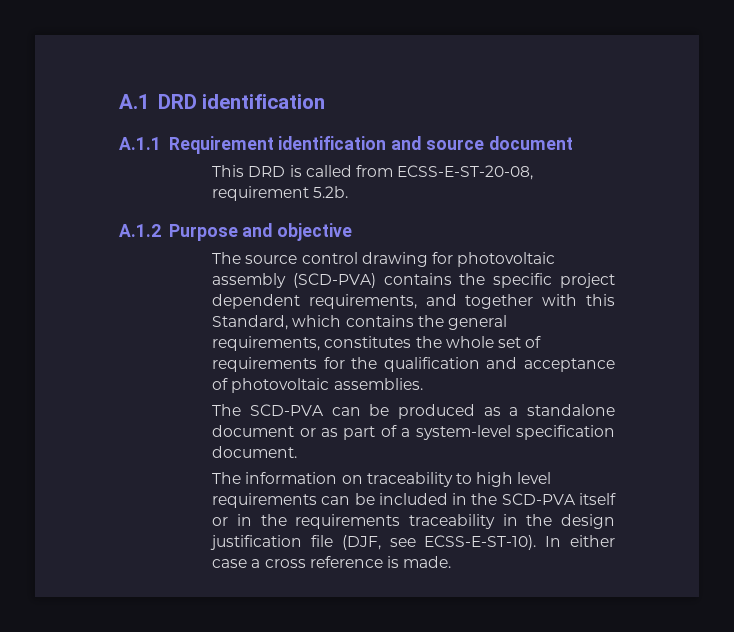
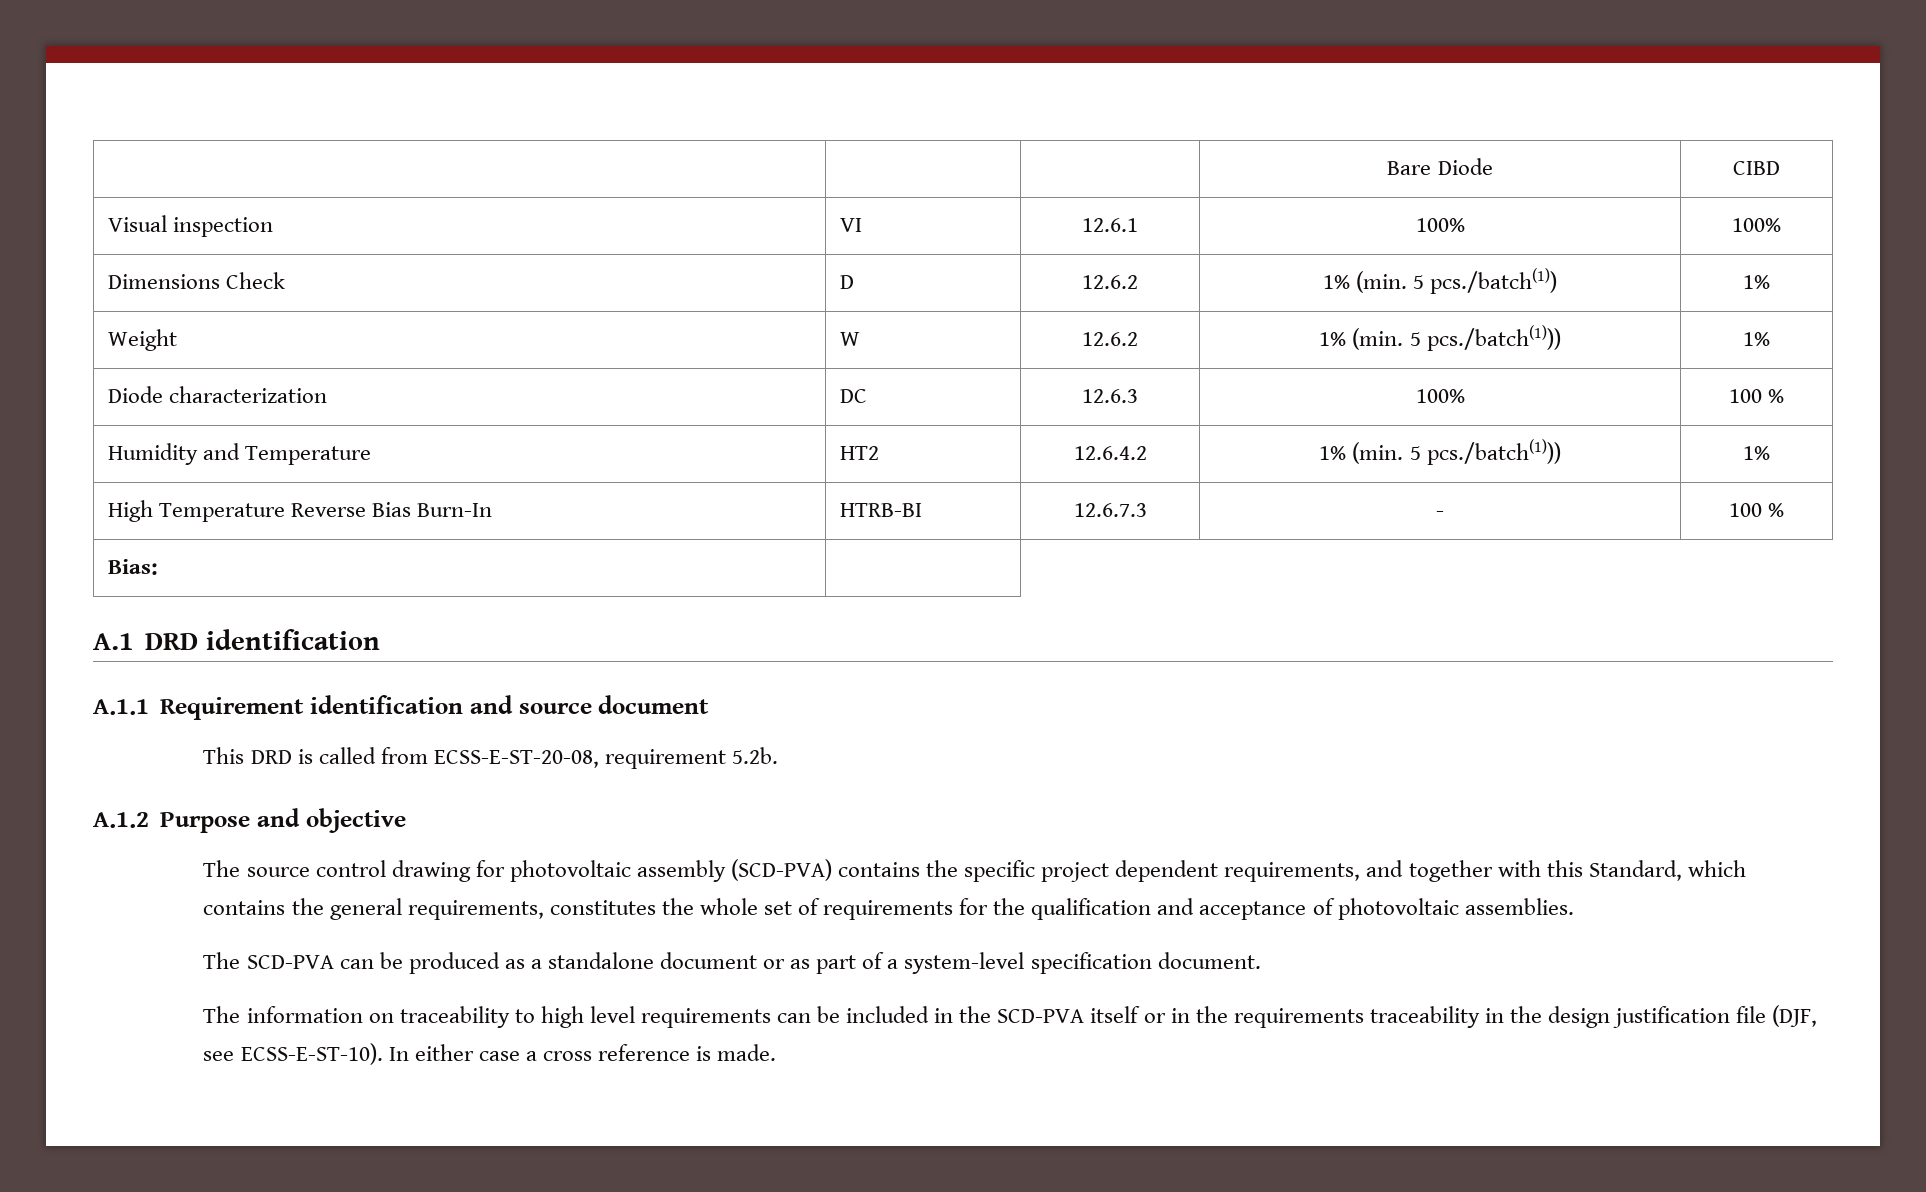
+ | | | Bare Diode | CIBD
+ Visual inspection | VI | 12.6.1 | 100% | 100%
+ Dimensions Check | D | 12.6.2 | 1% (min. 5 pcs./batch(1)) | 1%
+ Weight | W | 12.6.2 | 1% (min. 5 pcs./batch(1))) | 1%
+ Diode characterization | DC | 12.6.3 | 100% | 100 %
+ Humidity and Temperature | HT2 | 12.6.4.2 | 1% (min. 5 pcs./batch(1))) | 1%
+ High Temperature Reverse Bias Burn-In | HTRB-BI | 12.6.7.3 | - | 100 %
+ Bias: |

